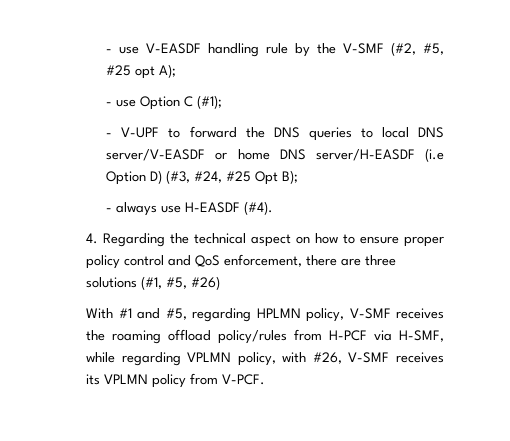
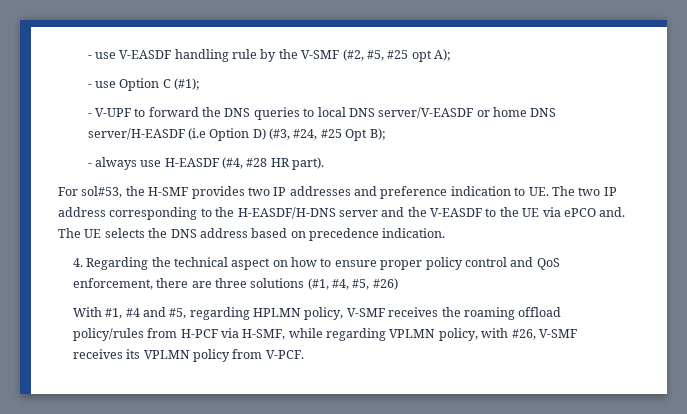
- - always use H-EASDF (#4).
+ - always use H-EASDF (#4, #28 HR part).
+ For sol#53, the H-SMF provides two IP addresses and preference indication to UE. The two IP address corresponding to the H-EASDF/H-DNS server and the V-EASDF to the UE via ePCO and. The UE selects the DNS address based on precedence indication.
- 4. Regarding the technical aspect on how to ensure proper policy control and QoS enforcement, there are three solutions (#1, #5, #26)
+ 4. Regarding the technical aspect on how to ensure proper policy control and QoS enforcement, there are three solutions (#1, #4, #5, #26)
- With #1 and #5, regarding HPLMN policy, V-SMF receives the roaming offload policy/rules from H-PCF via H-SMF, while regarding VPLMN policy, with #26, V-SMF receives its VPLMN policy from V-PCF.
+ With #1, #4 and #5, regarding HPLMN policy, V-SMF receives the roaming offload policy/rules from H-PCF via H-SMF, while regarding VPLMN policy, with #26, V-SMF receives its VPLMN policy from V-PCF.

